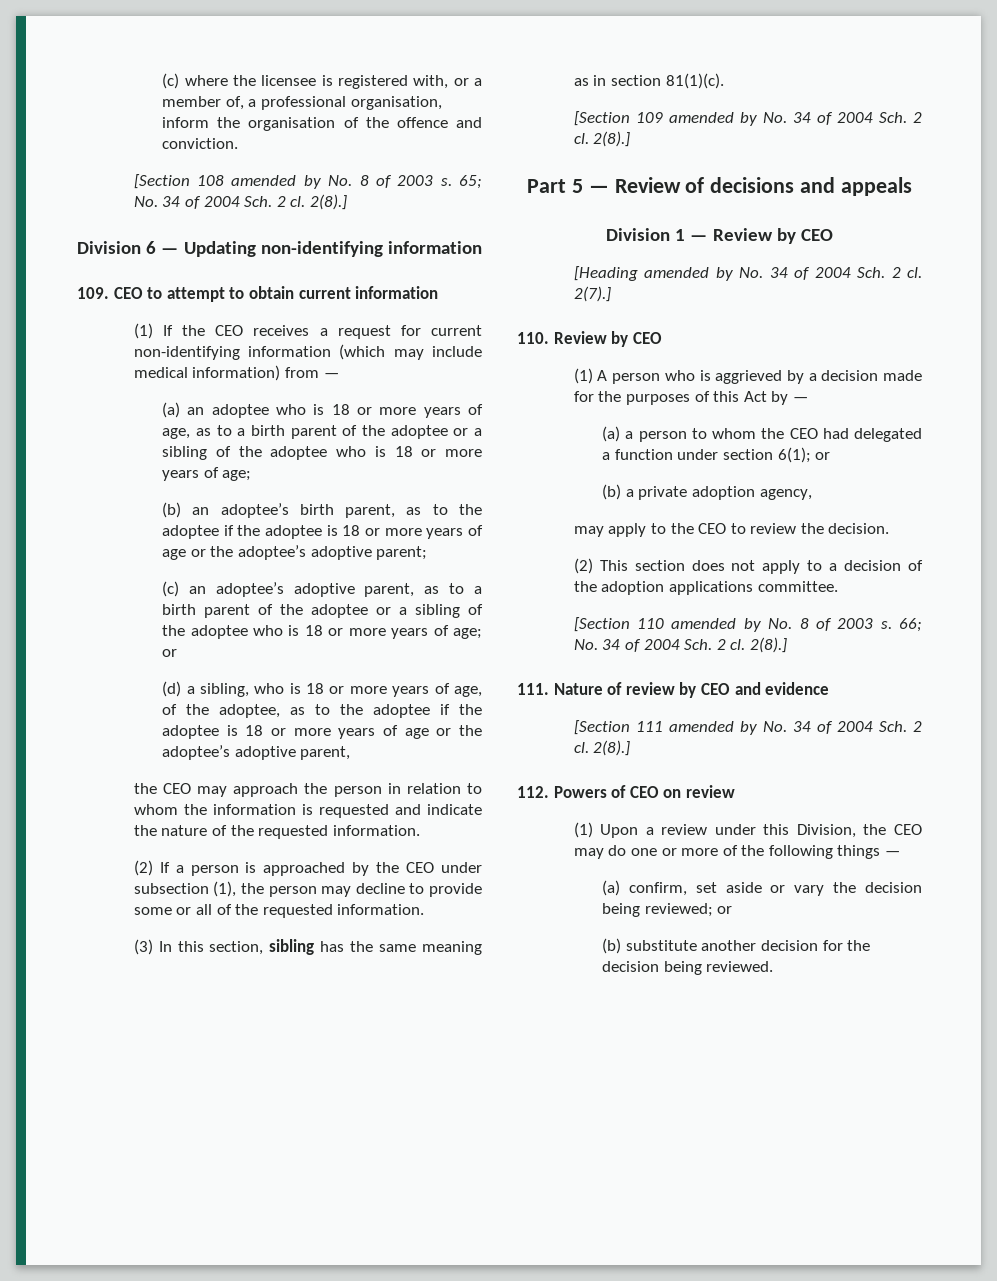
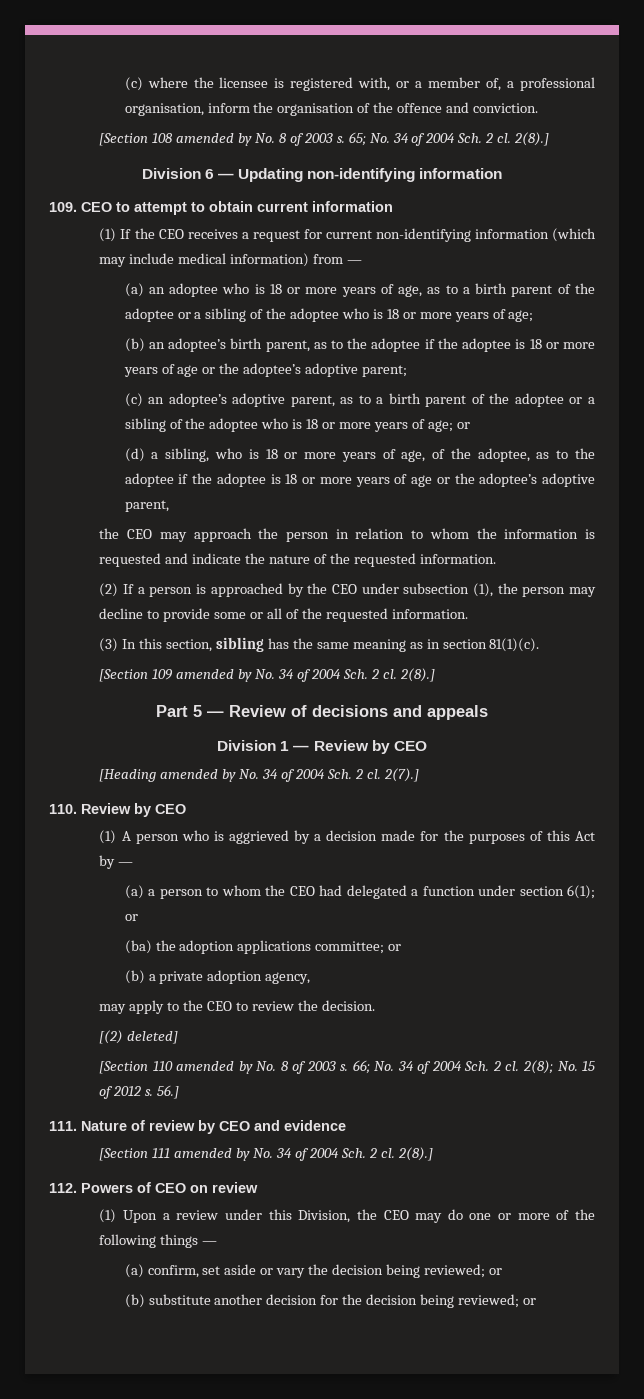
+ (ba) the adoption applications committee; or
- (2) This section does not apply to a decision of the adoption applications committee.
+ [(2) deleted]
- 66; No. 34 of 2004 Sch. 2 cl. 2(8).]
+ 66; No. 34 of 2004 Sch. 2 cl. 2(8); No. 15 of 2012 s. 56.]
- (b) substitute another decision for the decision being reviewed.
+ (b) substitute another decision for the decision being reviewed; or

